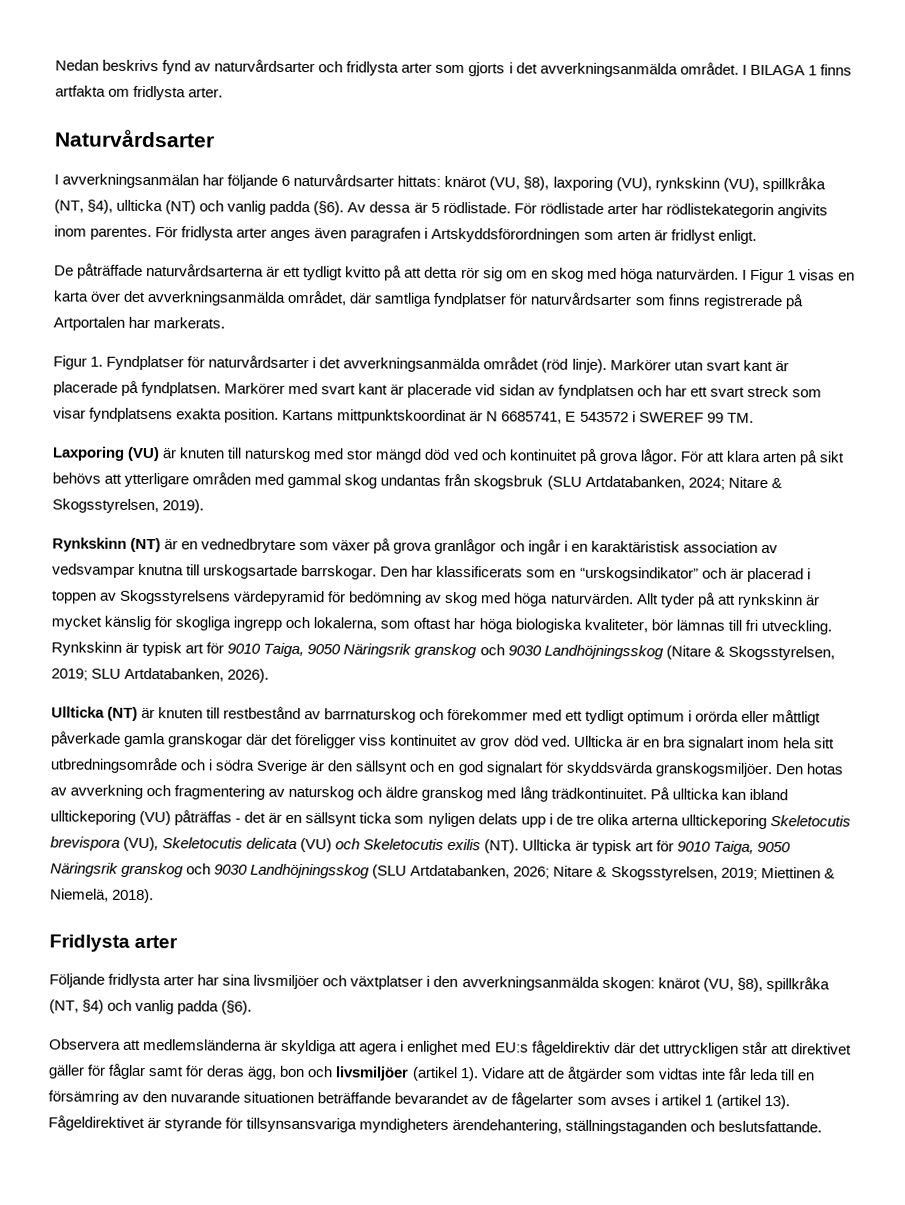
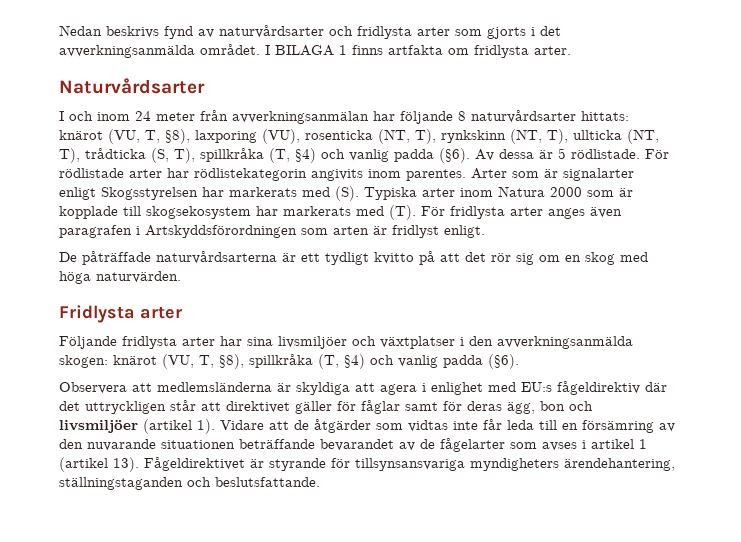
- I avverkningsanmälan har följande 6 naturvårdsarter hittats: knärot (VU, §8), laxporing (VU), rynkskinn (VU), spillkråka (NT, §4), ullticka (NT) och vanlig padda (§6).
+ I och inom 24 meter från avverkningsanmälan har följande 8 naturvårdsarter hittats: knärot (VU, T, §8), laxporing (VU), rosenticka (NT, T), rynkskinn (NT, T), ullticka (NT, T), trådticka (S, T), spillkråka (T, §4) och vanlig padda (§6).
- För fridlysta arter anges även paragrafen i Artskyddsförordningen som arten är fridlyst enligt.
+ Arter som är signalarter enligt Skogsstyrelsen har markerats med (S). Typiska arter inom Natura 2000 som är kopplade till skogsekosystem har markerats med (T). För fridlysta arter anges även paragrafen i Artskyddsförordningen som arten är fridlyst enligt.
- De påträffade naturvårdsarterna är ett tydligt kvitto på att detta rör sig om en skog med höga naturvärden. I Figur 1 visas en karta över det avverkningsanmälda området, där samtliga fyndplatser för naturvårdsarter som finns registrerade på Artportalen har markerats.
- Figur 1. Fyndplatser för naturvårdsarter i det avverkningsanmälda området (röd linje). Markörer utan svart kant är placerade på fyndplatsen. Markörer med svart kant är placerade vid sidan av fyndplatsen och har ett svart streck som visar fyndplatsens exakta position. Kartans mittpunktskoordinat är N 6685741, E 543572 i SWEREF 99 TM.
- Laxporing (VU) är knuten till naturskog med stor mängd död ved och kontinuitet på grova lågor. För att klara arten på sikt behövs att ytterligare områden med gammal skog undantas från skogsbruk (SLU Artdatabanken, 2024; Nitare & Skogsstyrelsen, 2019).
- Rynkskinn (NT) är en vednedbrytare som växer på grova granlågor och ingår i en karaktäristisk association av vedsvampar knutna till urskogsartade barrskogar. Den har klassificerats som en “urskogsindikator” och är placerad i toppen av Skogsstyrelsens värdepyramid för bedömning av skog med höga naturvärden. Allt tyder på att rynkskinn är mycket känslig för skogliga ingrepp och lokalerna, som oftast har höga biologiska kvaliteter, bör lämnas till fri utveckling. Rynkskinn är typisk art för 9010 Taiga, 9050 Näringsrik granskog och 9030 Landhöjningsskog (Nitare & Skogsstyrelsen, 2019; SLU Artdatabanken, 2026).
- Ullticka (NT) är knuten till restbestånd av barrnaturskog och förekommer med ett tydligt optimum i orörda eller måttligt påverkade gamla granskogar där det föreligger viss kontinuitet av grov död ved. Ullticka är en bra signalart inom hela sitt utbredningsområde och i södra Sverige är den sällsynt och en god signalart för skyddsvärda granskogsmiljöer. Den hotas av avverkning och fragmentering av naturskog och äldre granskog med lång trädkontinuitet. På ullticka kan ibland ulltickeporing (VU) påträffas - det är en sällsynt ticka som nyligen delats upp i de tre olika arterna ulltickeporing Skeletocutis brevispora (VU), Skeletocutis delicata (VU) och Skeletocutis exilis (NT). Ullticka är typisk art för 9010 Taiga, 9050 Näringsrik granskog och 9030 Landhöjningsskog (SLU Artdatabanken, 2026; Nitare & Skogsstyrelsen, 2019; Miettinen & Niemelä, 2018).
+ De påträffade naturvårdsarterna är ett tydligt kvitto på att det rör sig om en skog med höga naturvärden.
- Följande fridlysta arter har sina livsmiljöer och växtplatser i den avverkningsanmälda skogen: knärot (VU, §8), spillkråka (NT, §4) och vanlig padda (§6).
+ Följande fridlysta arter har sina livsmiljöer och växtplatser i den avverkningsanmälda skogen: knärot (VU, T, §8), spillkråka (T, §4) och vanlig padda (§6).

